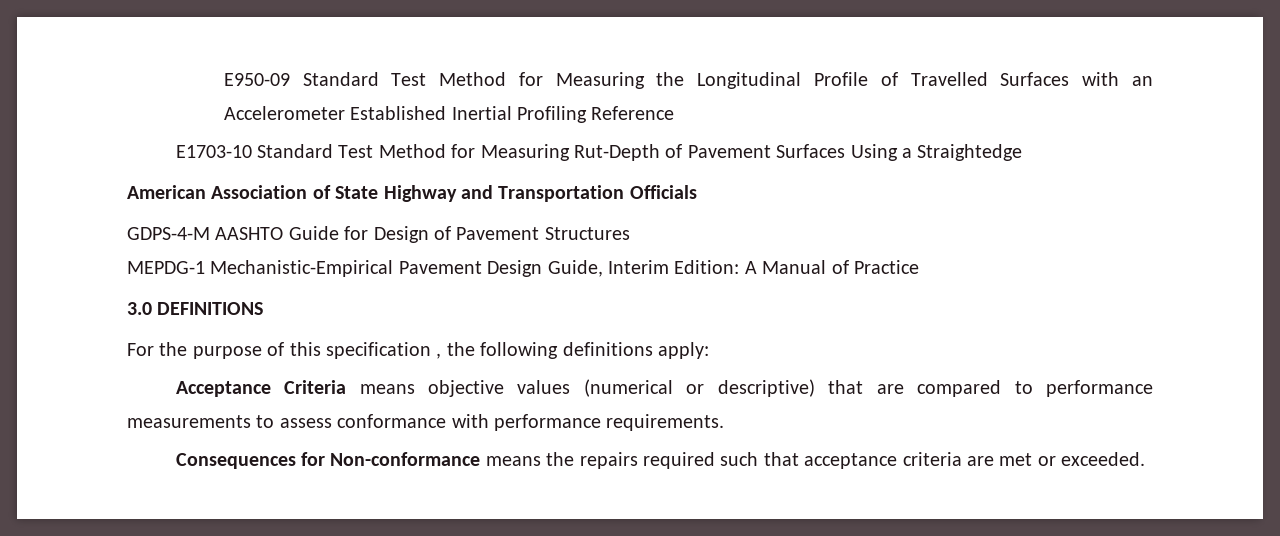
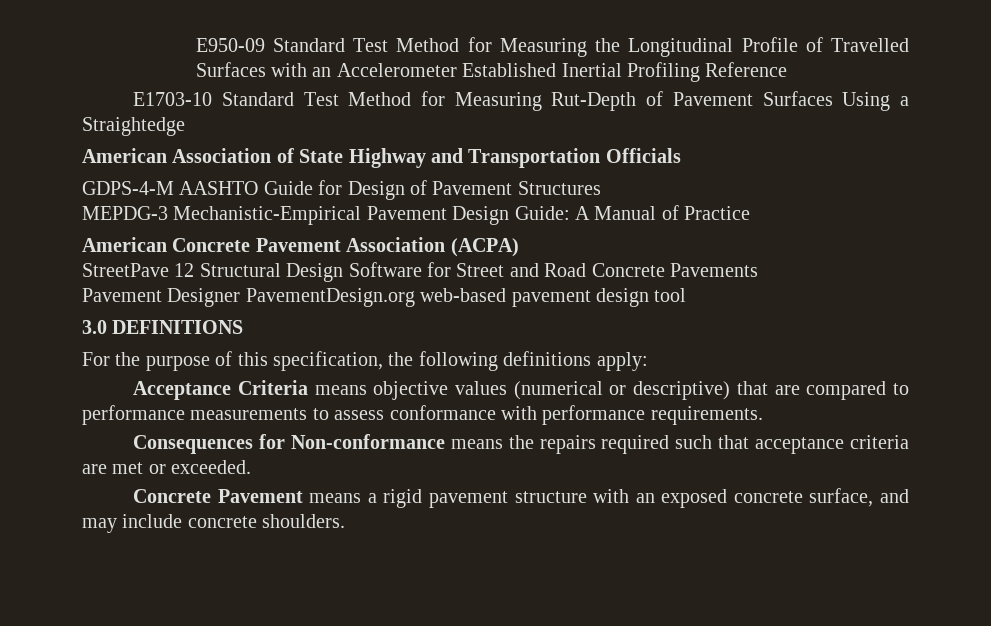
- MEPDG-1 Mechanistic-Empirical Pavement Design Guide, Interim Edition: A Manual of Practice
+ MEPDG-3 Mechanistic-Empirical Pavement Design Guide: A Manual of Practice
+ American Concrete Pavement Association (ACPA)
+ StreetPave 12 Structural Design Software for Street and Road Concrete Pavements
+ Pavement Designer PavementDesign.org web-based pavement design tool
- For the purpose of this specification , the following definitions apply:
+ For the purpose of this specification, the following definitions apply:
+ Concrete Pavement means a rigid pavement structure with an exposed concrete surface, and may include concrete shoulders.

